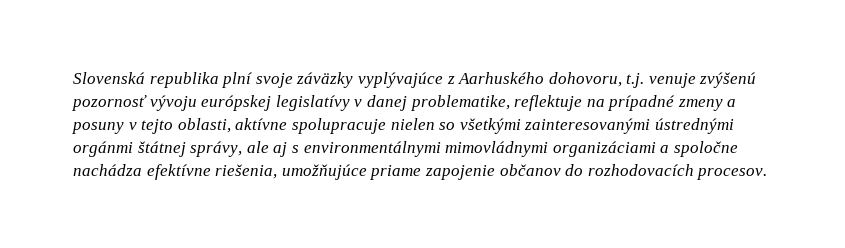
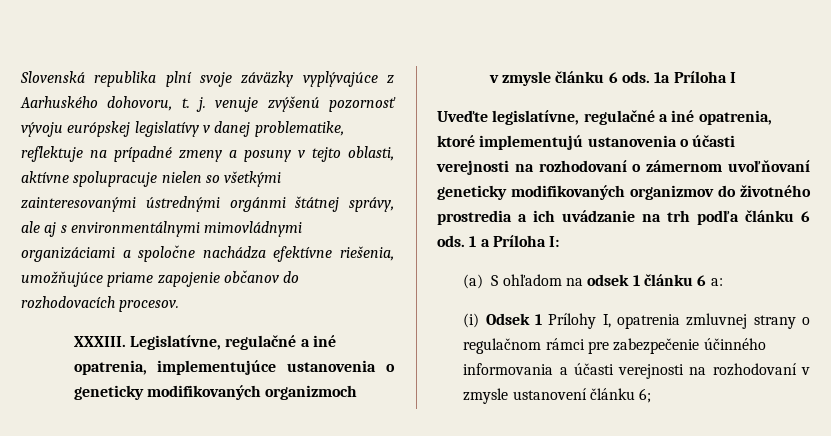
- Slovenská republika plní svoje záväzky vyplývajúce z Aarhuského dohovoru, t.j. venuje zvýšenú pozornosť vývoju európskej legislatívy v danej problematike, reflektuje na prípadné zmeny a posuny v tejto oblasti, aktívne spolupracuje nielen so všetkými zainteresovanými ústrednými orgánmi štátnej správy, ale aj s environmentálnymi mimovládnymi organizáciami a spoločne nachádza efektívne riešenia, umožňujúce priame zapojenie občanov do rozhodovacích procesov.
+ Slovenská republika plní svoje záväzky vyplývajúce z Aarhuského dohovoru, t. j. venuje zvýšenú pozornosť vývoju európskej legislatívy v danej problematike, reflektuje na prípadné zmeny a posuny v tejto oblasti, aktívne spolupracuje nielen so všetkými zainteresovanými ústrednými orgánmi štátnej správy, ale aj s environmentálnymi mimovládnymi organizáciami a spoločne nachádza efektívne riešenia, umožňujúce priame zapojenie občanov do rozhodovacích procesov.
+ XXXIII. Legislatívne, regulačné a iné opatrenia, implementujúce ustanovenia o geneticky modifikovaných organizmoch
+ v zmysle článku 6 ods. 1a Príloha I
+ Uveďte legislatívne, regulačné a iné opatrenia, ktoré implementujú ustanovenia o účasti verejnosti na rozhodovaní o zámernom uvoľňovaní geneticky modifikovaných organizmov do životného prostredia a ich uvádzanie na trh podľa článku 6 ods. 1 a Príloha I:
+ (a) S ohľadom na odsek 1 článku 6 a:
+ (i) Odsek 1 Prílohy I, opatrenia zmluvnej strany o regulačnom rámci pre zabezpečenie účinného informovania a účasti verejnosti na rozhodovaní v zmysle ustanovení článku 6;

